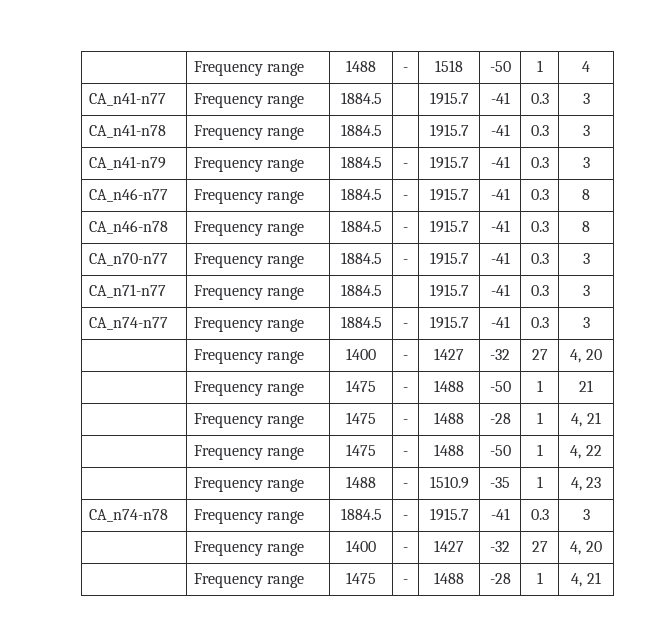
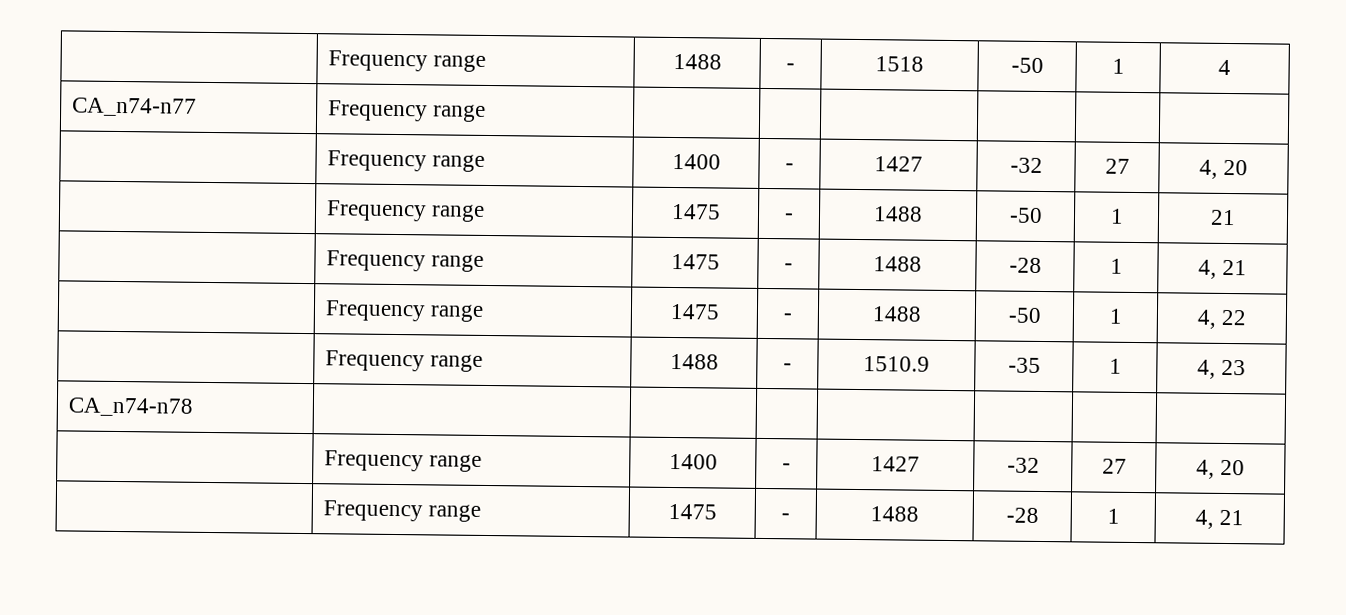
- CA_n41-n77 | Frequency range | 1884.5 | | 1915.7 | -41 | 0.3 | 3
- CA_n41-n78 | Frequency range | 1884.5 | | 1915.7 | -41 | 0.3 | 3
- CA_n41-n79 | Frequency range | 1884.5 | - | 1915.7 | -41 | 0.3 | 3
- CA_n46-n77 | Frequency range | 1884.5 | - | 1915.7 | -41 | 0.3 | 8
- CA_n46-n78 | Frequency range | 1884.5 | - | 1915.7 | -41 | 0.3 | 8
- CA_n70-n77 | Frequency range | 1884.5 | - | 1915.7 | -41 | 0.3 | 3
- CA_n71-n77 | Frequency range | 1884.5 | | 1915.7 | -41 | 0.3 | 3
- CA_n74-n77 | Frequency range | 1884.5 | - | 1915.7 | -41 | 0.3 | 3
+ CA_n74-n77 | Frequency range | | | | | |
- CA_n74-n78 | Frequency range | 1884.5 | - | 1915.7 | -41 | 0.3 | 3
+ CA_n74-n78 | | | | | | |

